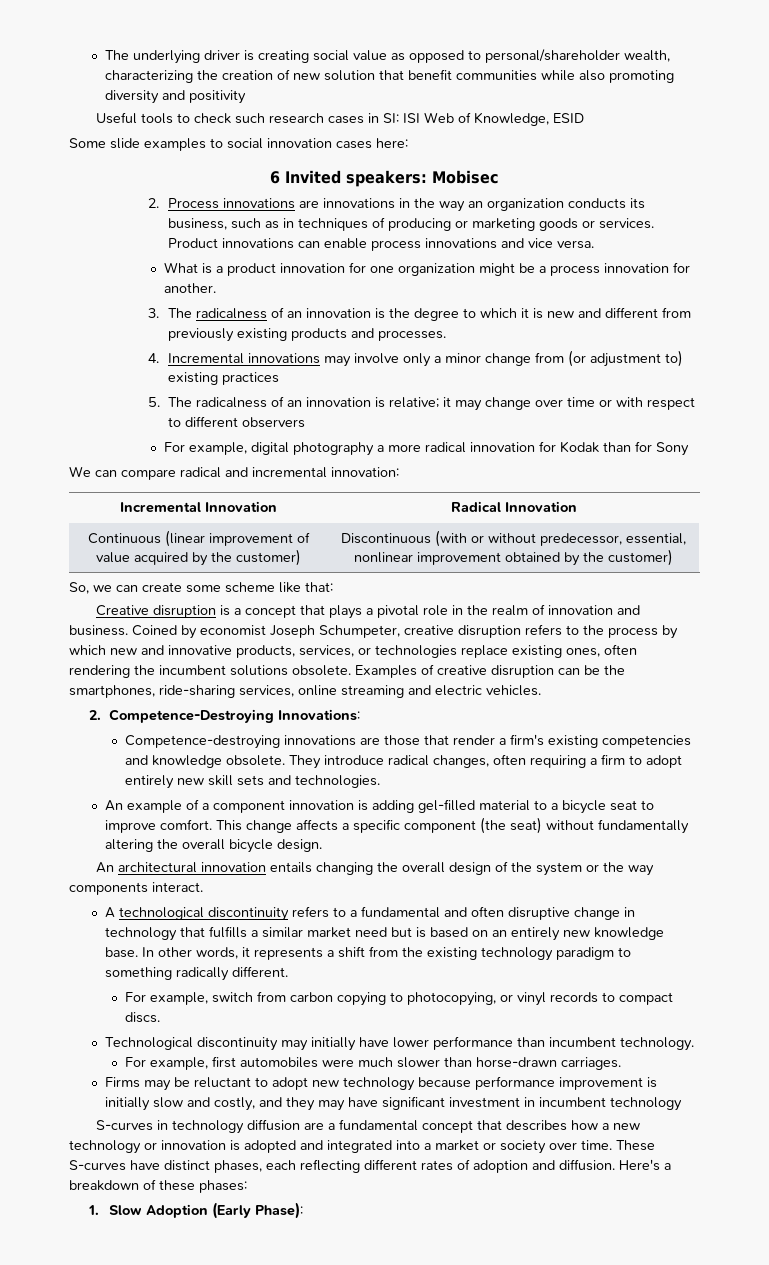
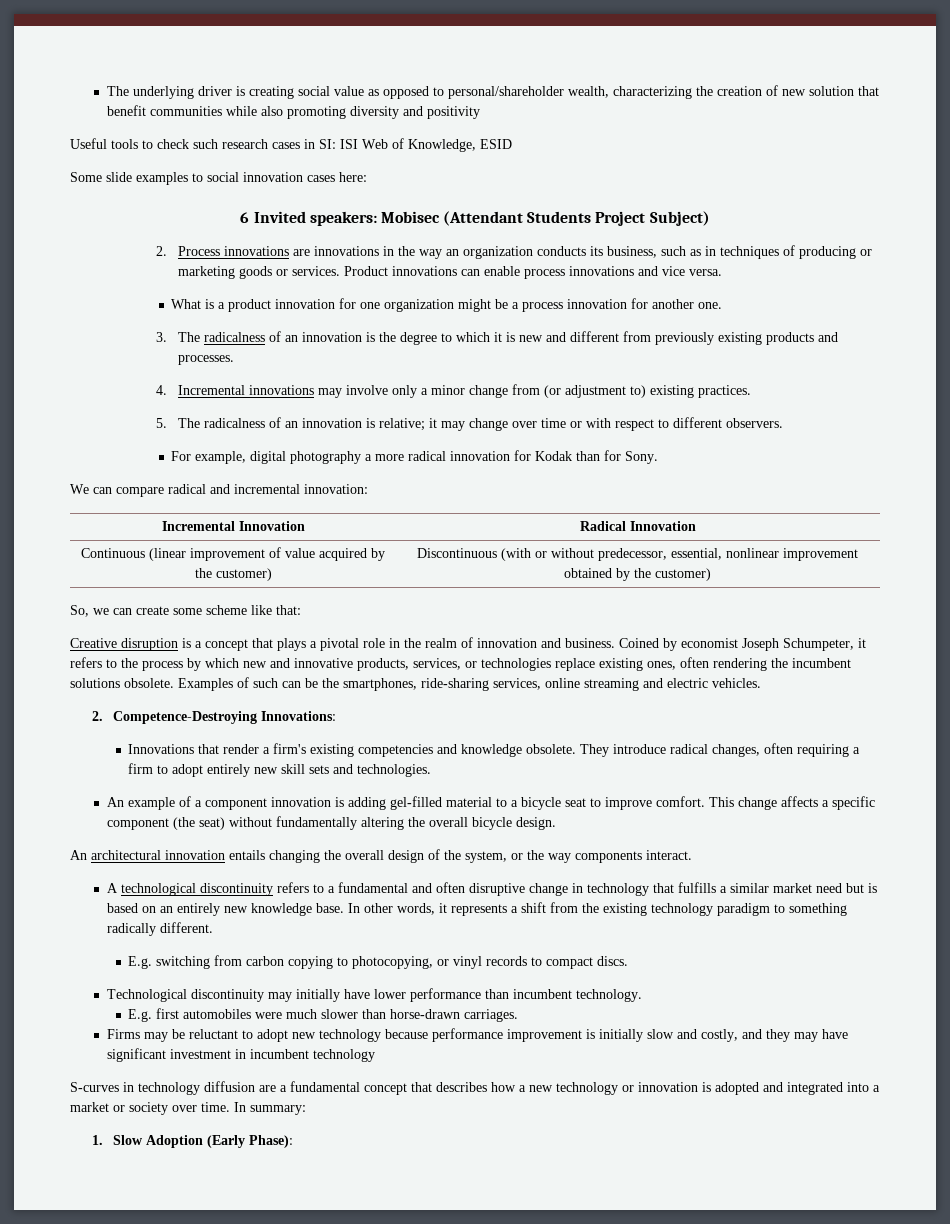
- 6 Invited speakers: Mobisec
+ 6 Invited speakers: Mobisec (Attendant Students Project Subject)
- What is a product innovation for one organization might be a process innovation for another.
+ What is a product innovation for one organization might be a process innovation for another one.
- 4. Incremental innovations may involve only a minor change from (or adjustment to) existing practices
+ 4. Incremental innovations may involve only a minor change from (or adjustment to) existing practices.
- 5. The radicalness of an innovation is relative; it may change over time or with respect to different observers
+ 5. The radicalness of an innovation is relative; it may change over time or with respect to different observers.
- For example, digital photography a more radical innovation for Kodak than for Sony
+ For example, digital photography a more radical innovation for Kodak than for Sony.
- Coined by economist Joseph Schumpeter, creative disruption refers to the process by which new and innovative products, services, or technologies replace existing ones, often rendering the incumbent solutions obsolete.
+ Coined by economist Joseph Schumpeter, it refers to the process by which new and innovative products, services, or technologies replace existing ones, often rendering the incumbent solutions obsolete.
- Examples of creative disruption can be the smartphones, ride-sharing services, online streaming and electric vehicles.
+ Examples of such can be the smartphones, ride-sharing services, online streaming and electric vehicles.
- Competence-destroying innovations are those that render a firm's existing competencies and knowledge obsolete.
+ Innovations that render a firm's existing competencies and knowledge obsolete.
- An architectural innovation entails changing the overall design of the system or the way components interact.
+ An architectural innovation entails changing the overall design of the system, or the way components interact.
- For example, switch from carbon copying to photocopying, or vinyl records to compact discs.
+ E.g. switching from carbon copying to photocopying, or vinyl records to compact discs.
- For example, first automobiles were much slower than horse-drawn carriages.
+ E.g. first automobiles were much slower than horse-drawn carriages.
- These S-curves have distinct phases, each reflecting different rates of adoption and diffusion. Here's a breakdown of these phases:
+ In summary:

